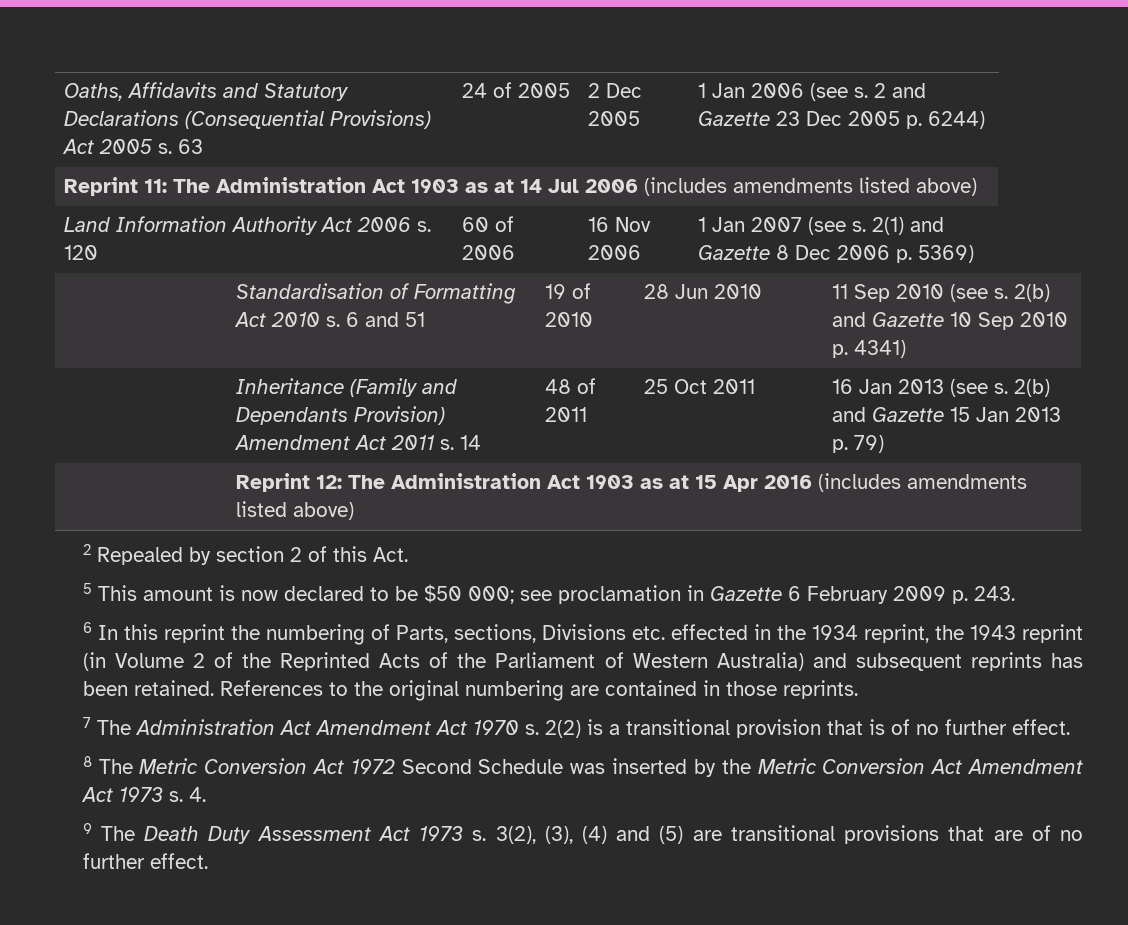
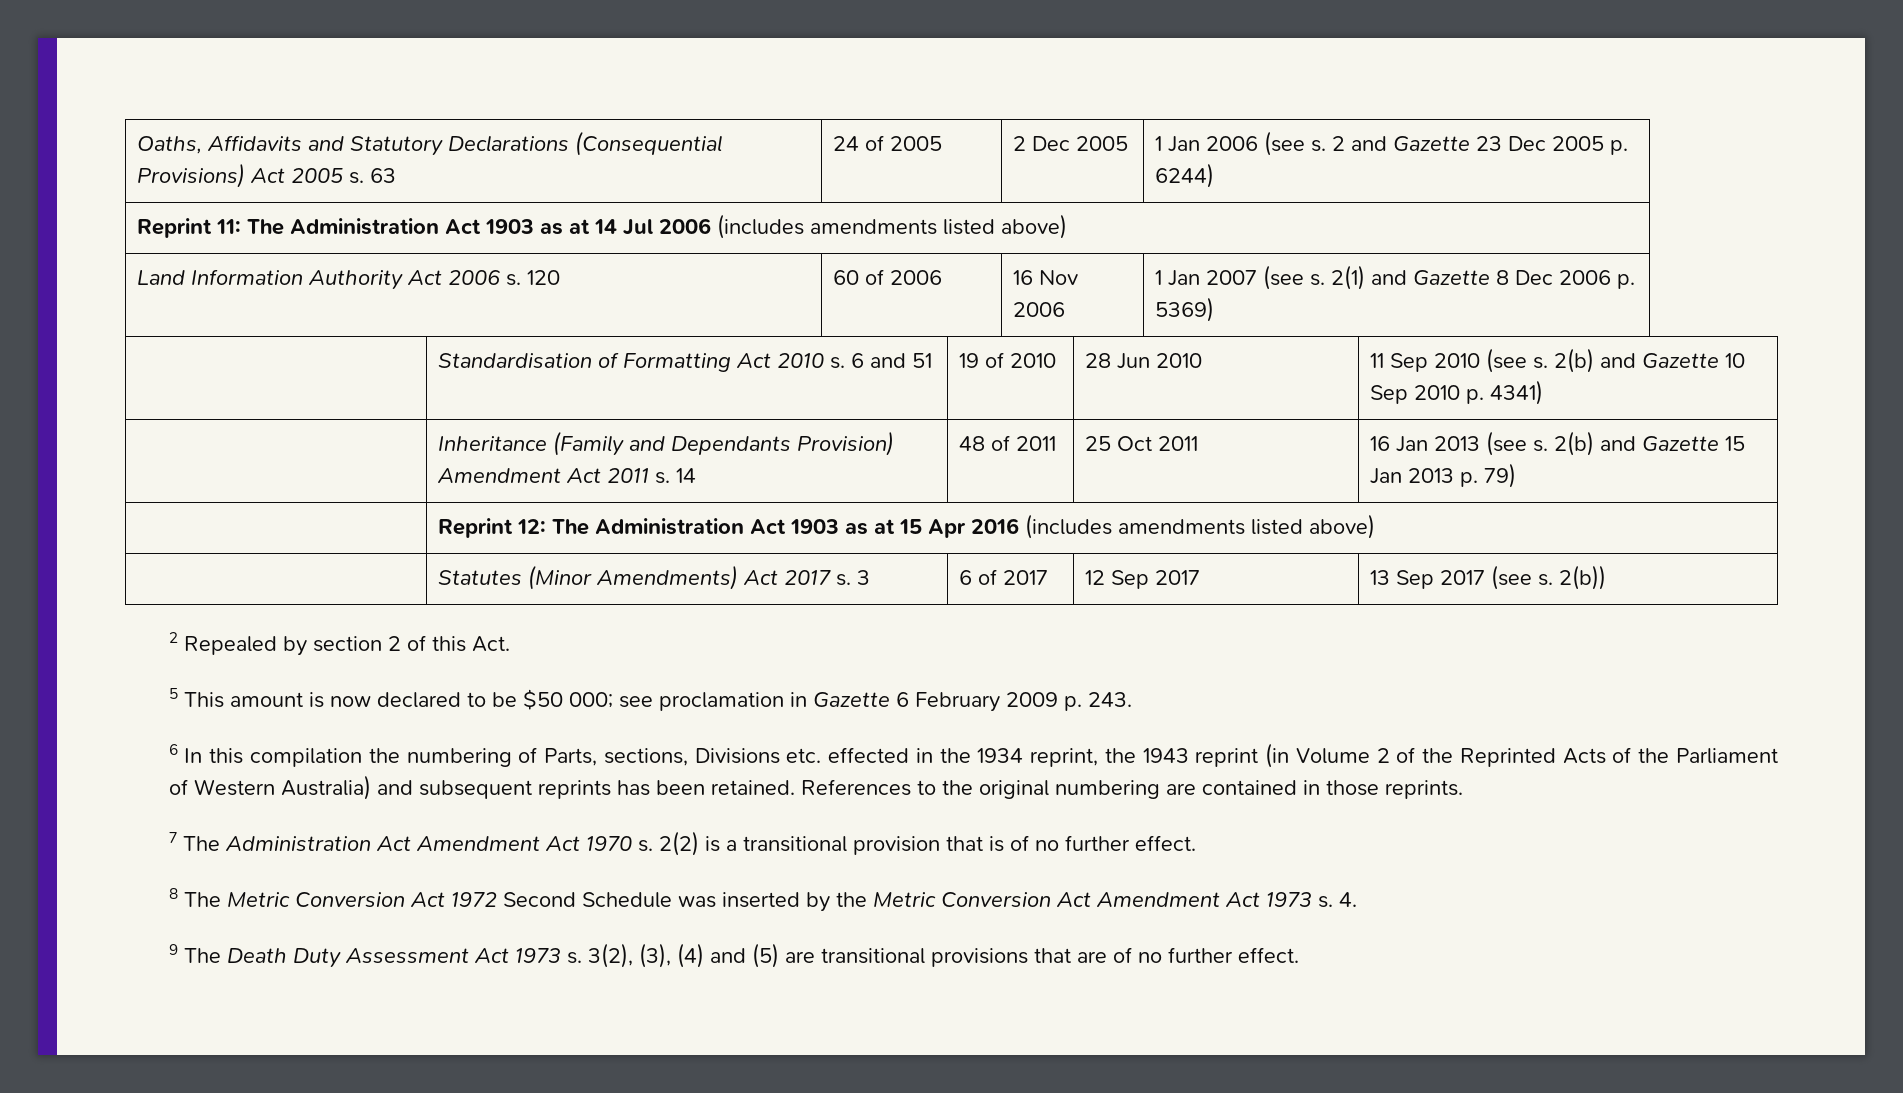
+ | Statutes (Minor Amendments) Act 2017 s. 3 | 6 of 2017 | 12 Sep 2017 | 13 Sep 2017 (see s. 2(b))
- 6 In this reprint the numbering of Parts, sections, Divisions etc. effected in the 1934 reprint, the 1943 reprint (in Volume 2 of the Reprinted Acts of the Parliament of Western Australia) and subsequent reprints has been retained.
+ 6 In this compilation the numbering of Parts, sections, Divisions etc. effected in the 1934 reprint, the 1943 reprint (in Volume 2 of the Reprinted Acts of the Parliament of Western Australia) and subsequent reprints has been retained.

